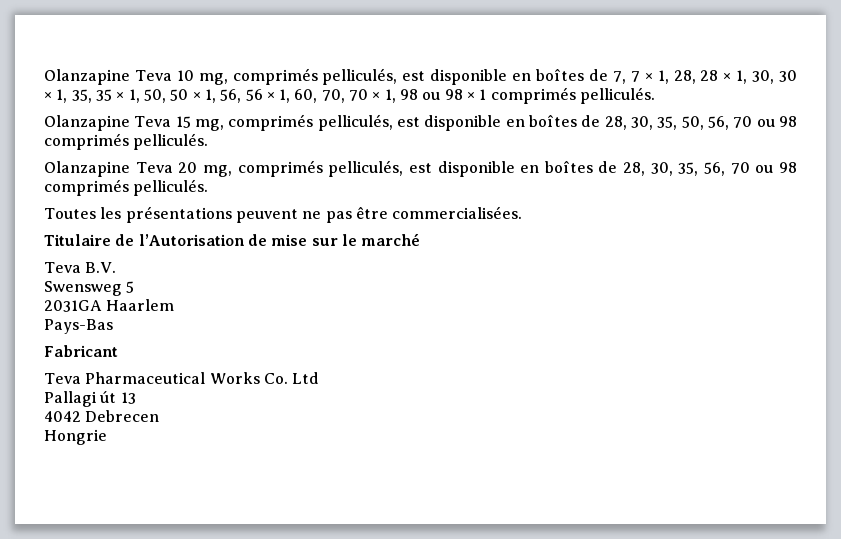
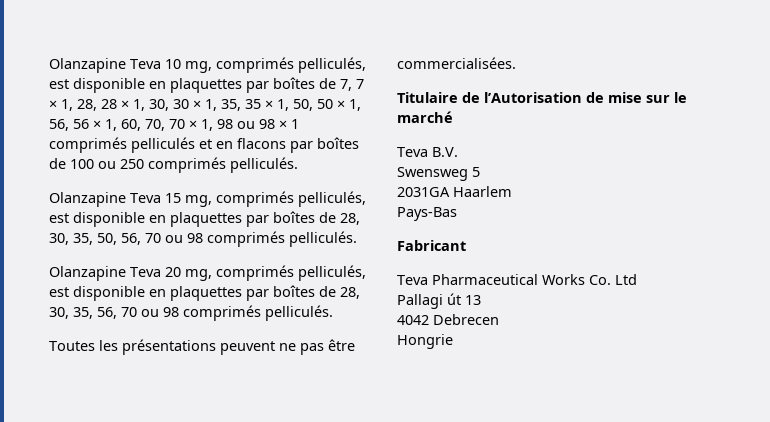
- Olanzapine Teva 10 mg, comprimés pelliculés, est disponible en boîtes de 7, 7 × 1, 28, 28 × 1, 30, 30 × 1, 35, 35 × 1, 50, 50 × 1, 56, 56 × 1, 60, 70, 70 × 1, 98 ou 98 × 1 comprimés pelliculés.
+ Olanzapine Teva 10 mg, comprimés pelliculés, est disponible en plaquettes par boîtes de 7, 7 × 1, 28, 28 × 1, 30, 30 × 1, 35, 35 × 1, 50, 50 × 1, 56, 56 × 1, 60, 70, 70 × 1, 98 ou 98 × 1 comprimés pelliculés et en flacons par boîtes de 100 ou 250 comprimés pelliculés.
- Olanzapine Teva 15 mg, comprimés pelliculés, est disponible en boîtes de 28, 30, 35, 50, 56, 70 ou 98 comprimés pelliculés.
+ Olanzapine Teva 15 mg, comprimés pelliculés, est disponible en plaquettes par boîtes de 28, 30, 35, 50, 56, 70 ou 98 comprimés pelliculés.
- Olanzapine Teva 20 mg, comprimés pelliculés, est disponible en boîtes de 28, 30, 35, 56, 70 ou 98 comprimés pelliculés.
+ Olanzapine Teva 20 mg, comprimés pelliculés, est disponible en plaquettes par boîtes de 28, 30, 35, 56, 70 ou 98 comprimés pelliculés.

